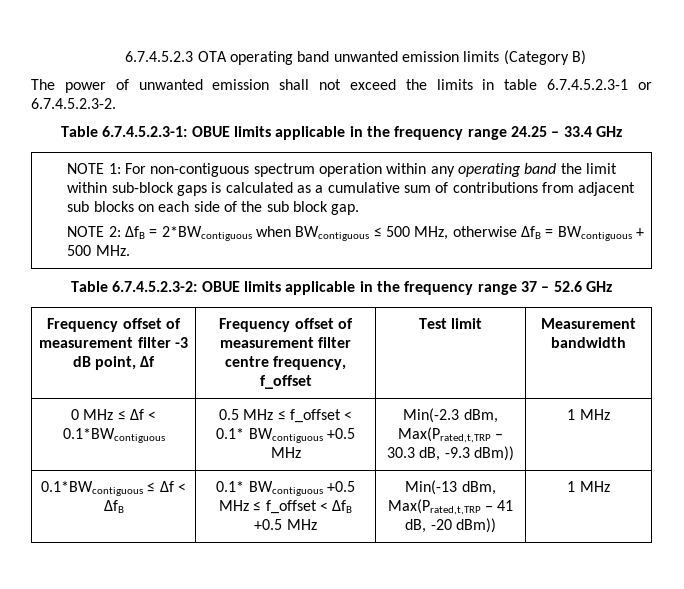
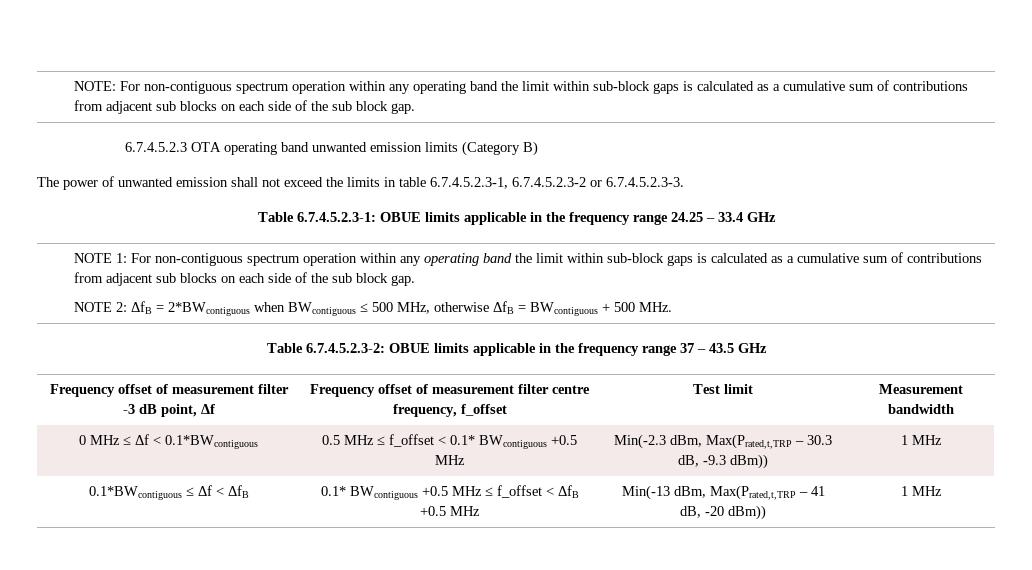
+ NOTE: For non-contiguous spectrum operation within any operating band the limit within sub-block gaps is calculated as a cumulative sum of contributions from adjacent sub blocks on each side of the sub block gap.
- The power of unwanted emission shall not exceed the limits in table 6.7.4.5.2.3-1 or 6.7.4.5.2.3-2.
+ The power of unwanted emission shall not exceed the limits in table 6.7.4.5.2.3-1, 6.7.4.5.2.3-2 or 6.7.4.5.2.3-3.
- Table 6.7.4.5.2.3-2: OBUE limits applicable in the frequency range 37 – 52.6 GHz
+ Table 6.7.4.5.2.3-2: OBUE limits applicable in the frequency range 37 – 43.5 GHz

